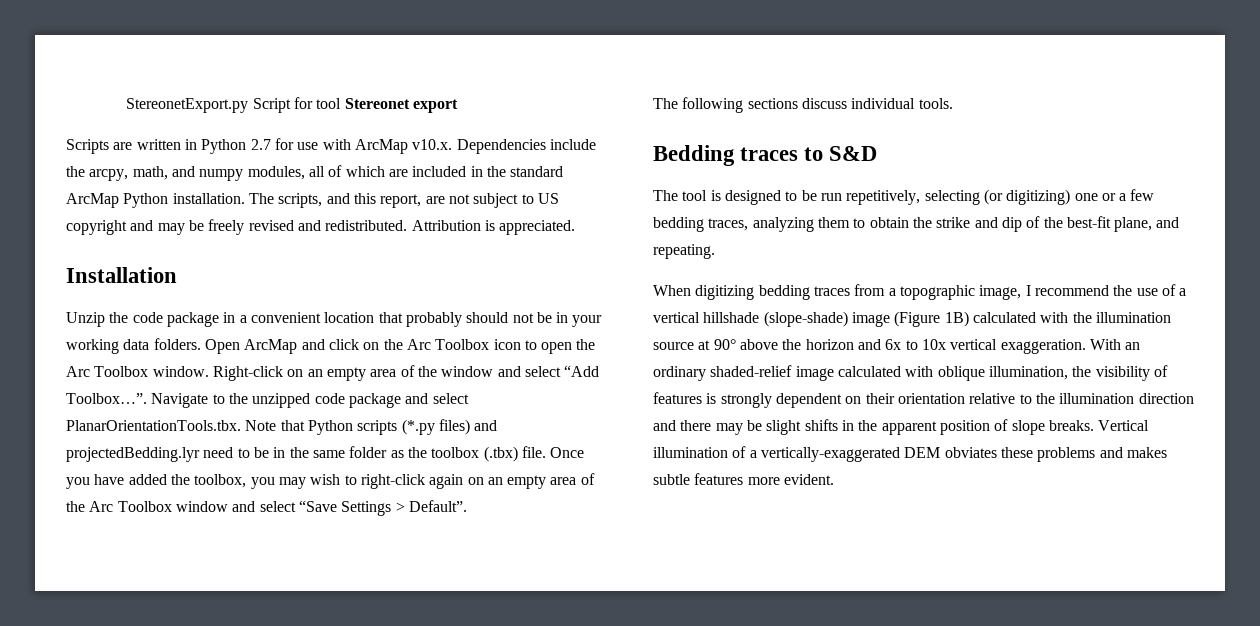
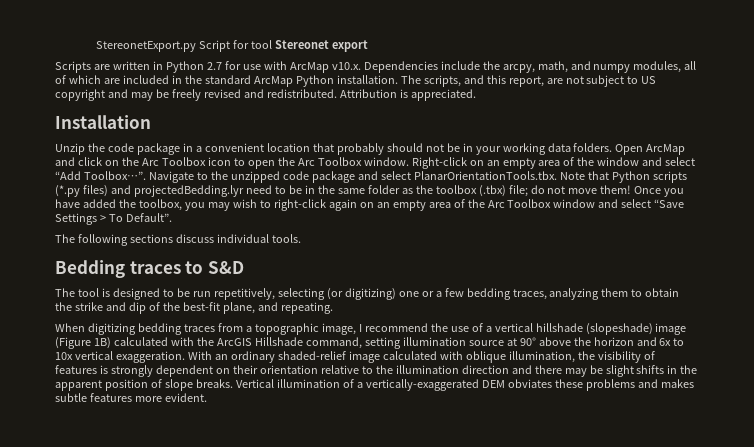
- Navigate to the unzipped code package and select PlanarOrientationTools.tbx. Note that Python scripts (*.py files) and projectedBedding.lyr need to be in the same folder as the toolbox (.tbx) file.
+ Navigate to the unzipped code package and select PlanarOrientationTools.tbx. Note that Python scripts (*.py files) and projectedBedding.lyr need to be in the same folder as the toolbox (.tbx) file; do not move them!
- Once you have added the toolbox, you may wish to right-click again on an empty area of the Arc Toolbox window and select “Save Settings > Default”.
+ Once you have added the toolbox, you may wish to right-click again on an empty area of the Arc Toolbox window and select “Save Settings > To Default”.
- When digitizing bedding traces from a topographic image, I recommend the use of a vertical hillshade (slope-shade) image (Figure 1B) calculated with the illumination source at 90° above the horizon and 6x to 10x vertical exaggeration.
+ When digitizing bedding traces from a topographic image, I recommend the use of a vertical hillshade (slopeshade) image (Figure 1B) calculated with the ArcGIS Hillshade command, setting illumination source at 90° above the horizon and 6x to 10x vertical exaggeration.

